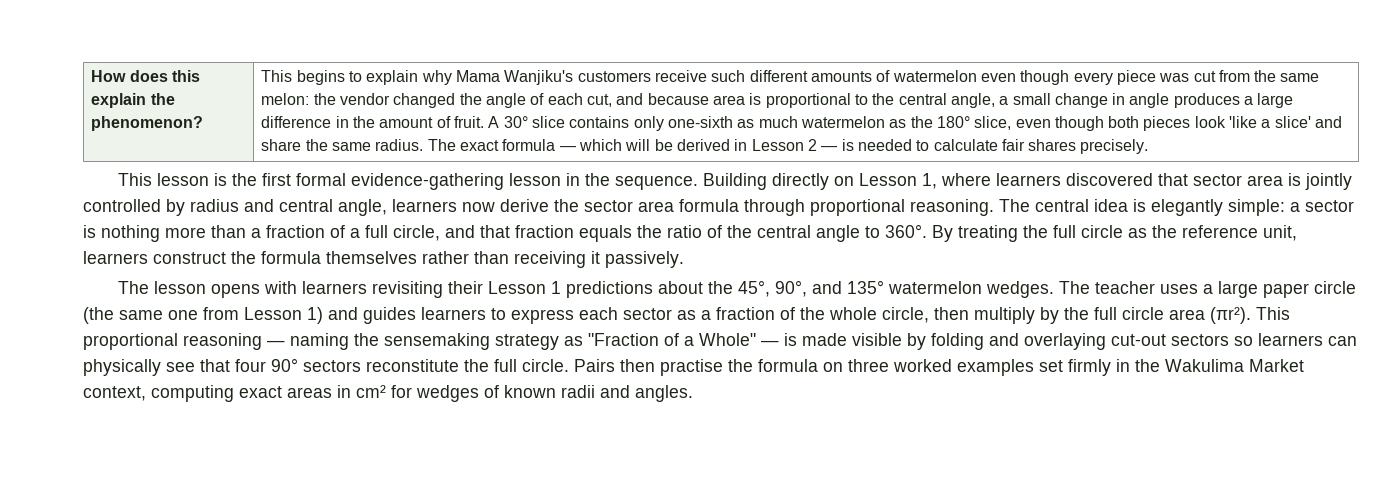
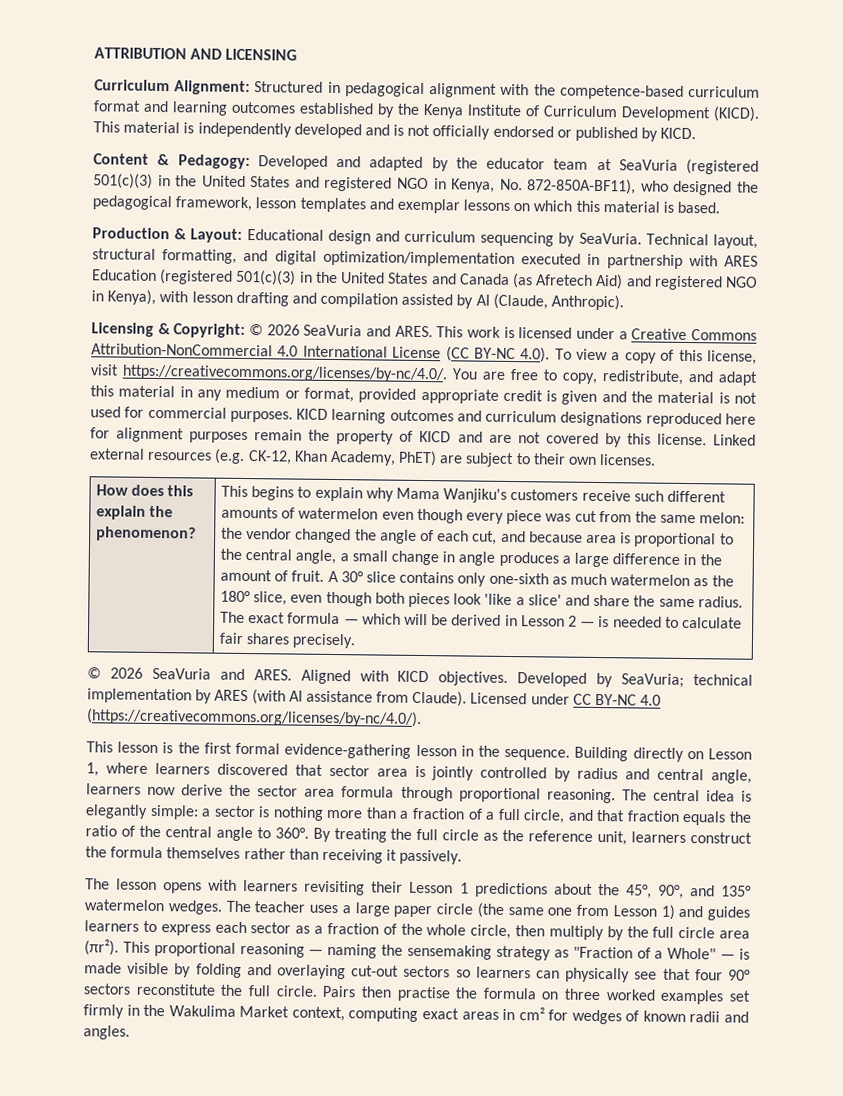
+ ATTRIBUTION AND LICENSING
+ Curriculum Alignment: Structured in pedagogical alignment with the competence-based curriculum format and learning outcomes established by the Kenya Institute of Curriculum Development (KICD). This material is independently developed and is not officially endorsed or published by KICD.
+ Content & Pedagogy: Developed and adapted by the educator team at SeaVuria (registered 501(c)(3) in the United States and registered NGO in Kenya, No. 872-850A-BF11), who designed the pedagogical framework, lesson templates and exemplar lessons on which this material is based.
+ Production & Layout: Educational design and curriculum sequencing by SeaVuria. Technical layout, structural formatting, and digital optimization/implementation executed in partnership with ARES Education (registered 501(c)(3) in the United States and Canada (as Afretech Aid) and registered NGO in Kenya), with lesson drafting and compilation assisted by AI (Claude, Anthropic).
+ Licensing & Copyright: © 2026 SeaVuria and ARES. This work is licensed under a Creative Commons Attribution-NonCommercial 4.0 International License (CC BY-NC 4.0). To view a copy of this license, visit https://creativecommons.org/licenses/by-nc/4.0/. You are free to copy, redistribute, and adapt this material in any medium or format, provided appropriate credit is given and the material is not used for commercial purposes. KICD learning outcomes and curriculum designations reproduced here for alignment purposes remain the property of KICD and are not covered by this license. Linked external resources (e.g. CK-12, Khan Academy, PhET) are subject to their own licenses.
+ © 2026 SeaVuria and ARES. Aligned with KICD objectives. Developed by SeaVuria; technical implementation by ARES (with AI assistance from Claude). Licensed under CC BY-NC 4.0 (https://creativecommons.org/licenses/by-nc/4.0/).

